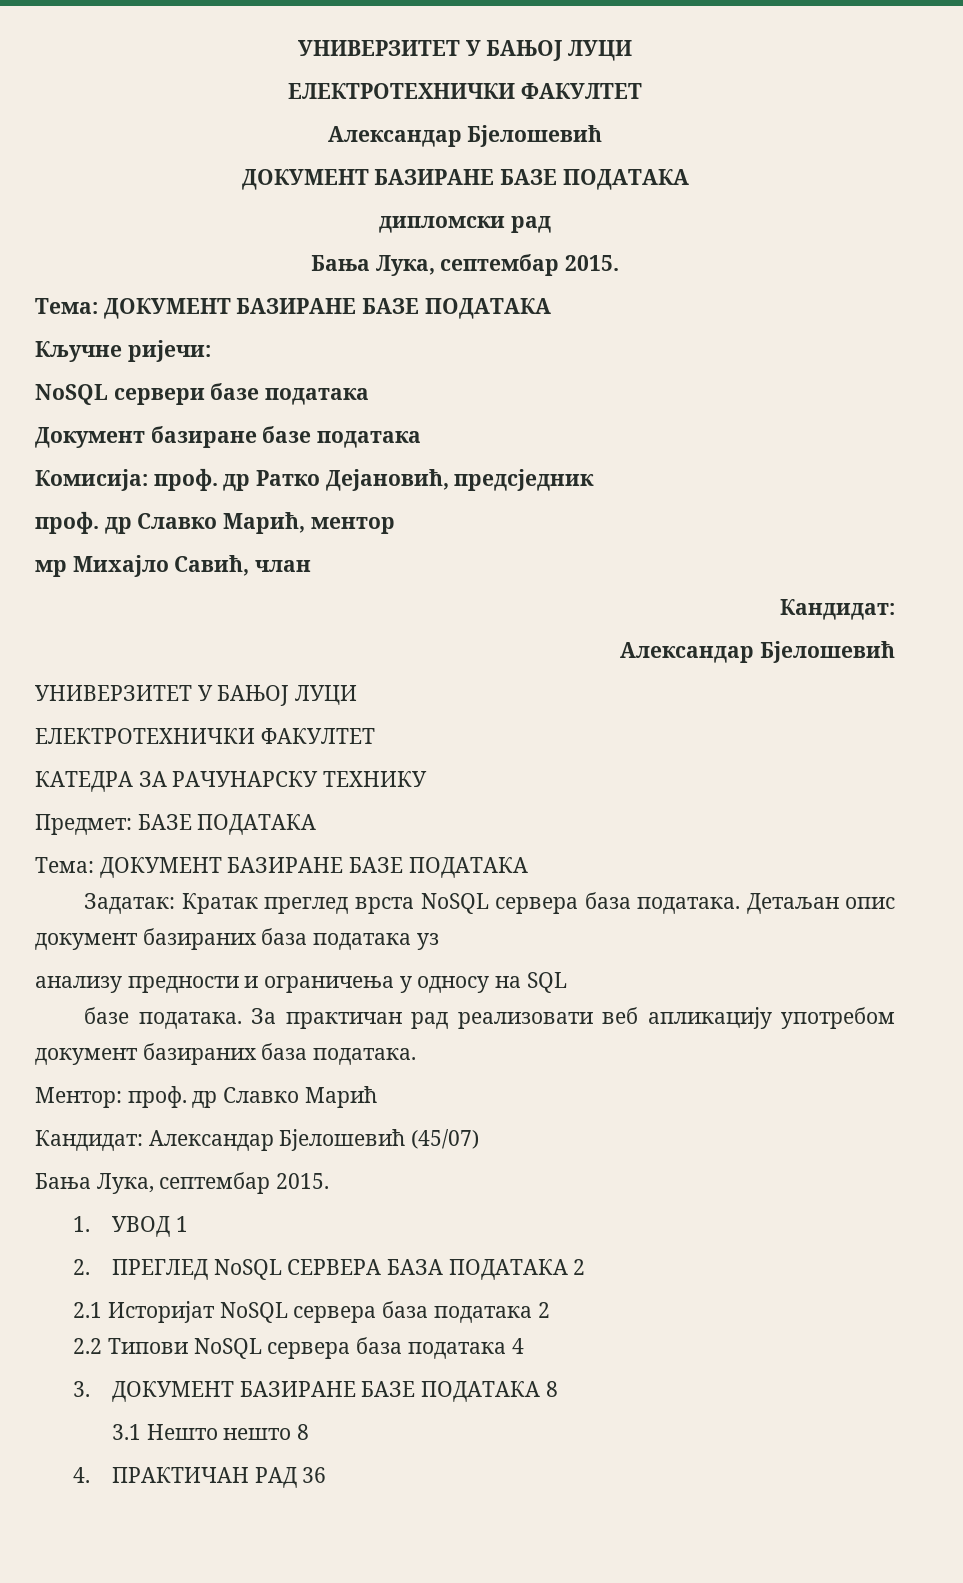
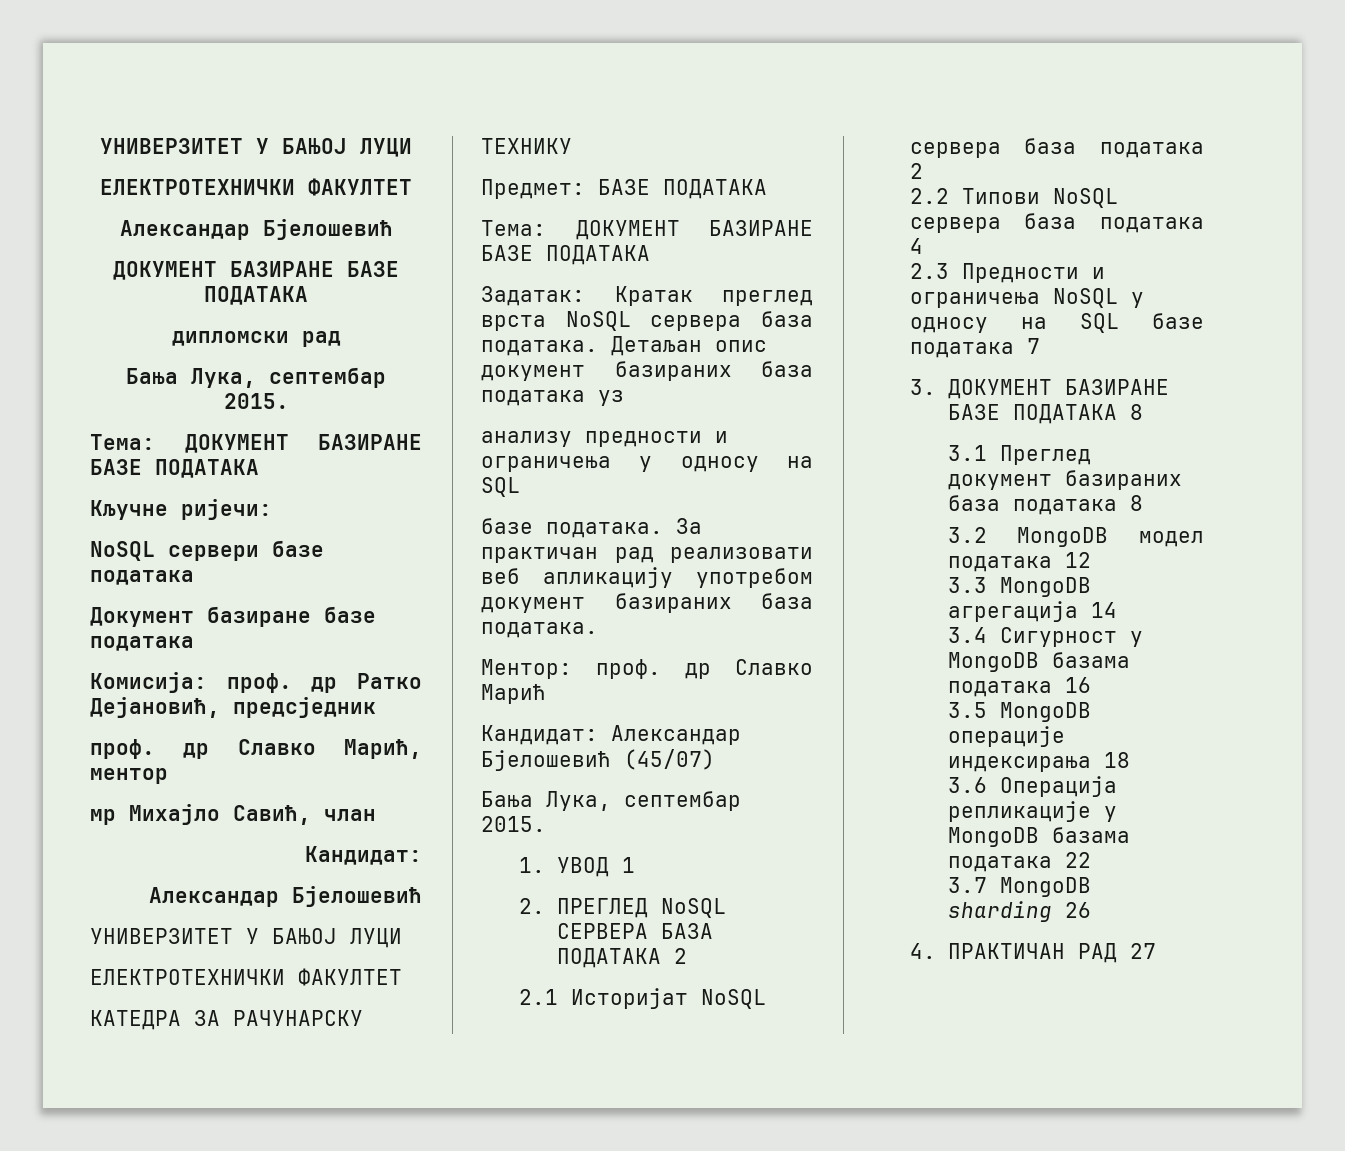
+ 2.3 Предности и ограничења NоSQL у односу на SQL базе података 7
- 3.1 Нешто нешто 8
+ 3.1 Преглед документ базираних база података 8
+ 3.2 MongoDB модел података 12
+ 3.3 MongoDB агрегација 14
+ 3.4 Сигурност у MongoDB базама података 16
+ 3.5 MongoDB операције индексирања 18
+ 3.6 Операција репликације у MongoDB базама података 22
+ 3.7 MongoDB sharding 26
- 4. ПРАКТИЧАН РАД 36
+ 4. ПРАКТИЧАН РАД 27

